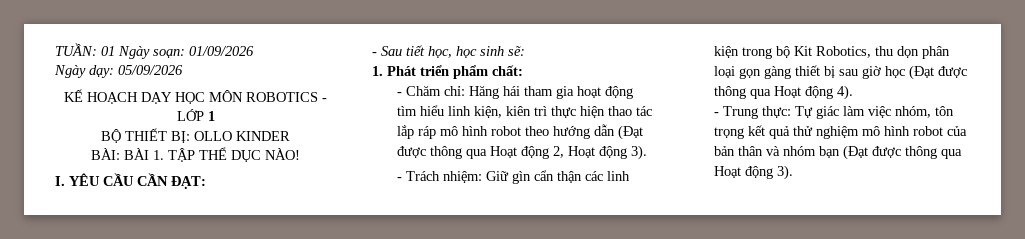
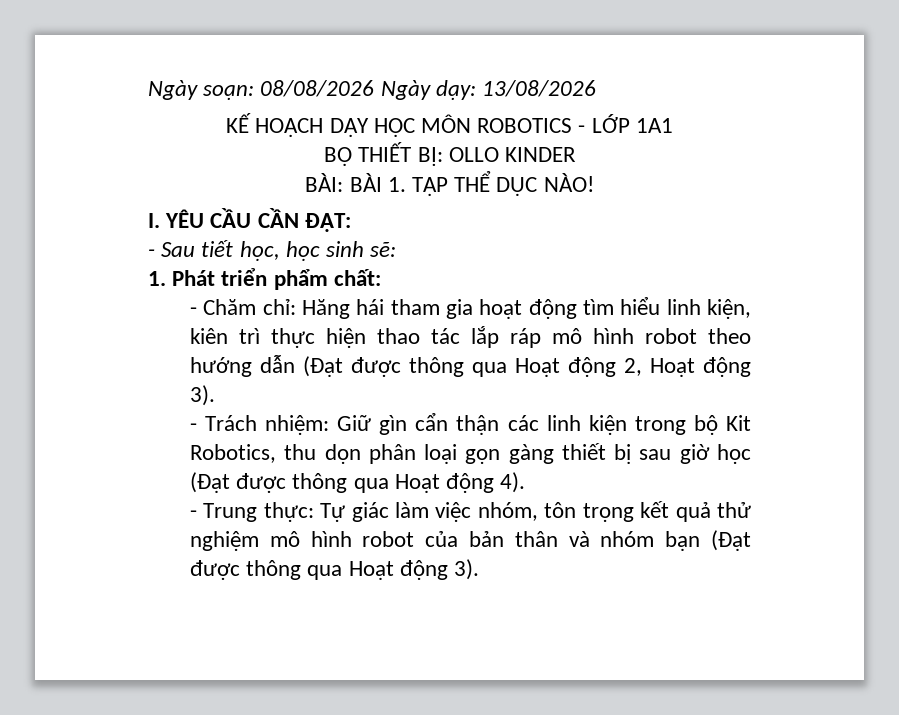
- TUẦN: 01 Ngày soạn: 01/09/2026
- Ngày dạy: 05/09/2026
+ Ngày soạn: 08/08/2026 Ngày dạy: 13/08/2026
- KẾ HOẠCH DẠY HỌC MÔN ROBOTICS - LỚP 1
+ KẾ HOẠCH DẠY HỌC MÔN ROBOTICS - LỚP 1A1

